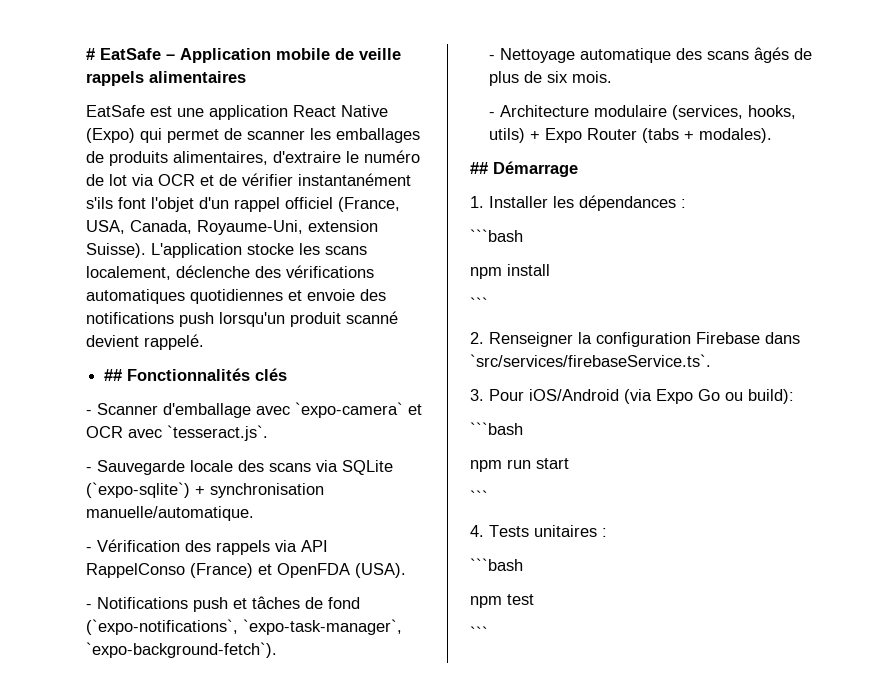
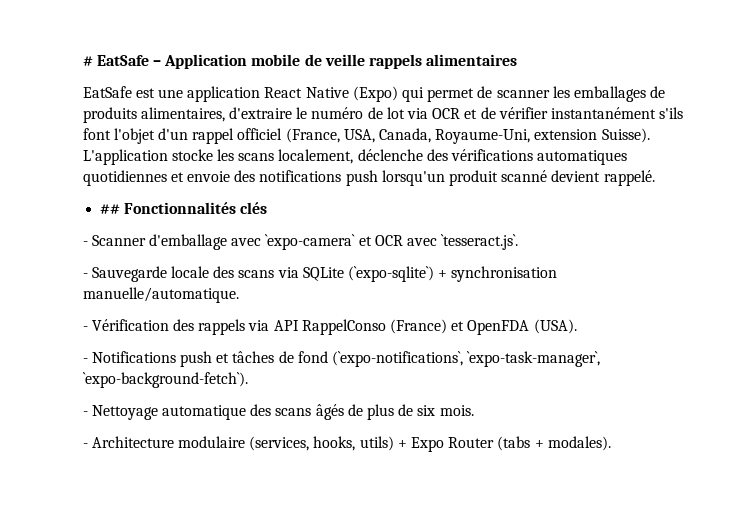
- ## Démarrage
- 1. Installer les dépendances :
- ```bash
- npm install
- ```
- 2. Renseigner la configuration Firebase dans `src/services/firebaseService.ts`.
- 3. Pour iOS/Android (via Expo Go ou build):
- ```bash
- npm run start
- ```
- 4. Tests unitaires :
- ```bash
- npm test
- ```

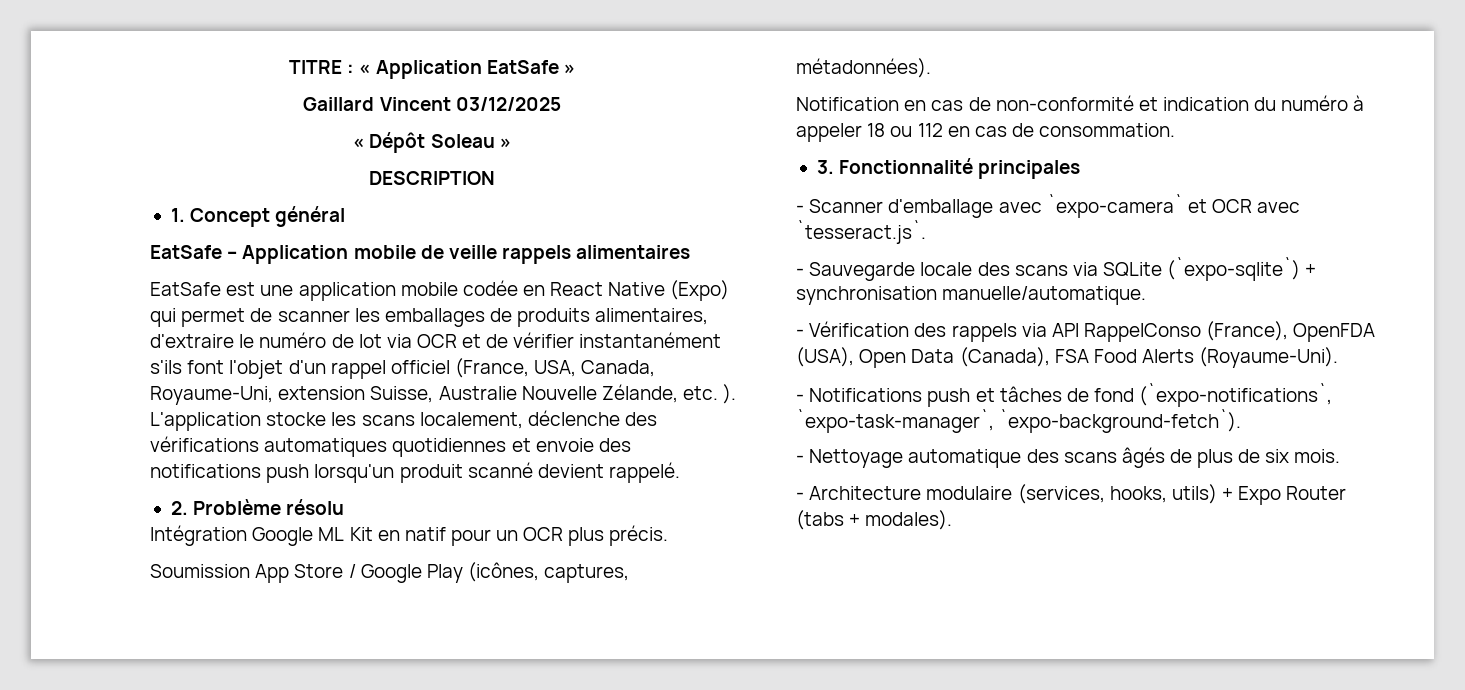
- # EatSafe – Application mobile de veille rappels alimentaires
+ TITRE : « Application EatSafe »
+ Gaillard Vincent 03/12/2025
+ « Dépôt Soleau »
+ DESCRIPTION
+ 1. Concept général
+ EatSafe – Application mobile de veille rappels alimentaires
- EatSafe est une application React Native (Expo) qui permet de scanner les emballages de produits alimentaires, d'extraire le numéro de lot via OCR et de vérifier instantanément s'ils font l'objet d'un rappel officiel (France, USA, Canada, Royaume-Uni, extension Suisse).
+ EatSafe est une application mobile codée en React Native (Expo) qui permet de scanner les emballages de produits alimentaires, d'extraire le numéro de lot via OCR et de vérifier instantanément s'ils font l'objet d'un rappel officiel (France, USA, Canada, Royaume-Uni, extension Suisse, Australie Nouvelle Zélande, etc. ).
- ## Fonctionnalités clés
+ 2. Problème résolu
+ Intégration Google ML Kit en natif pour un OCR plus précis.
+ Soumission App Store / Google Play (icônes, captures, métadonnées).
+ Notification en cas de non-conformité et indication du numéro à appeler 18 ou 112 en cas de consommation.
+ 3. Fonctionnalité principales
- - Vérification des rappels via API RappelConso (France) et OpenFDA (USA).
+ - Vérification des rappels via API RappelConso (France), OpenFDA (USA), Open Data (Canada), FSA Food Alerts (Royaume-Uni).

